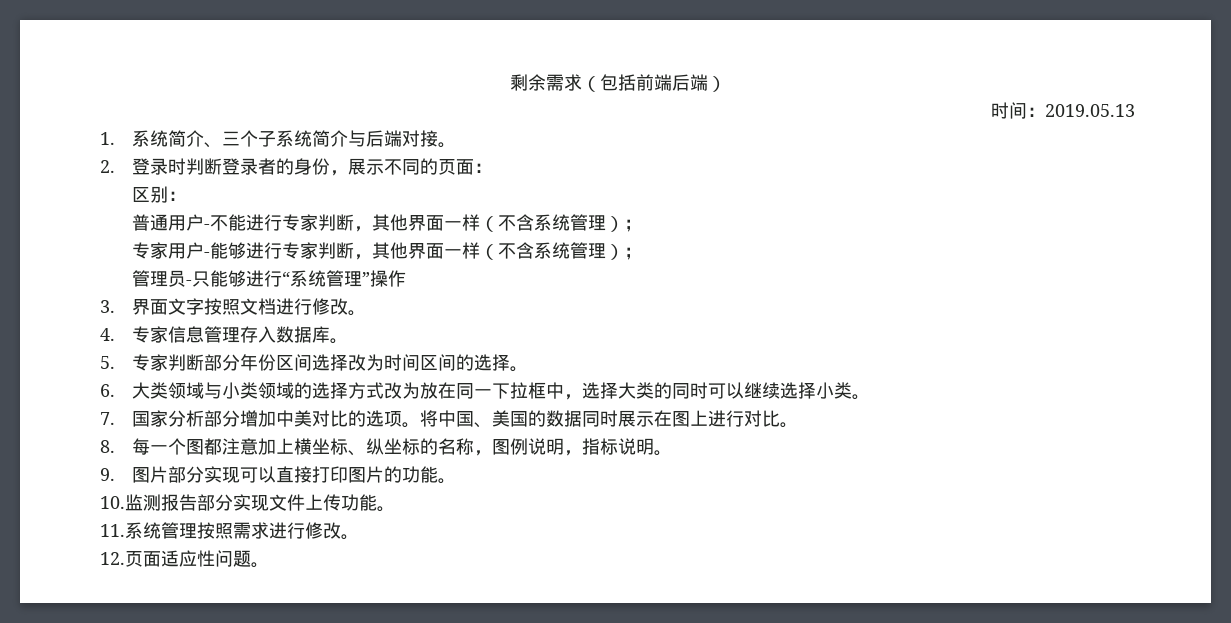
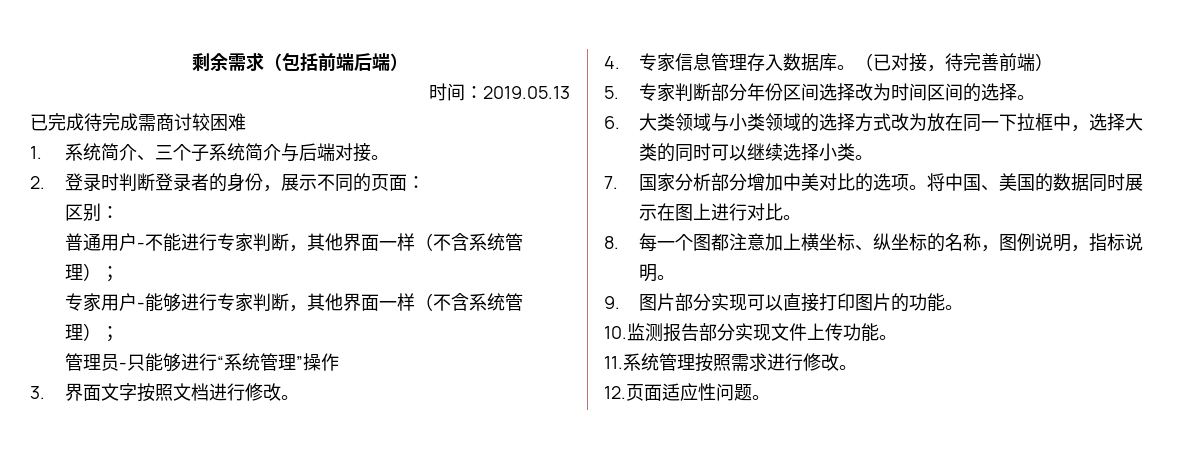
+ 已完成待完成需商讨较困难
+ （已对接，待完善前端）

